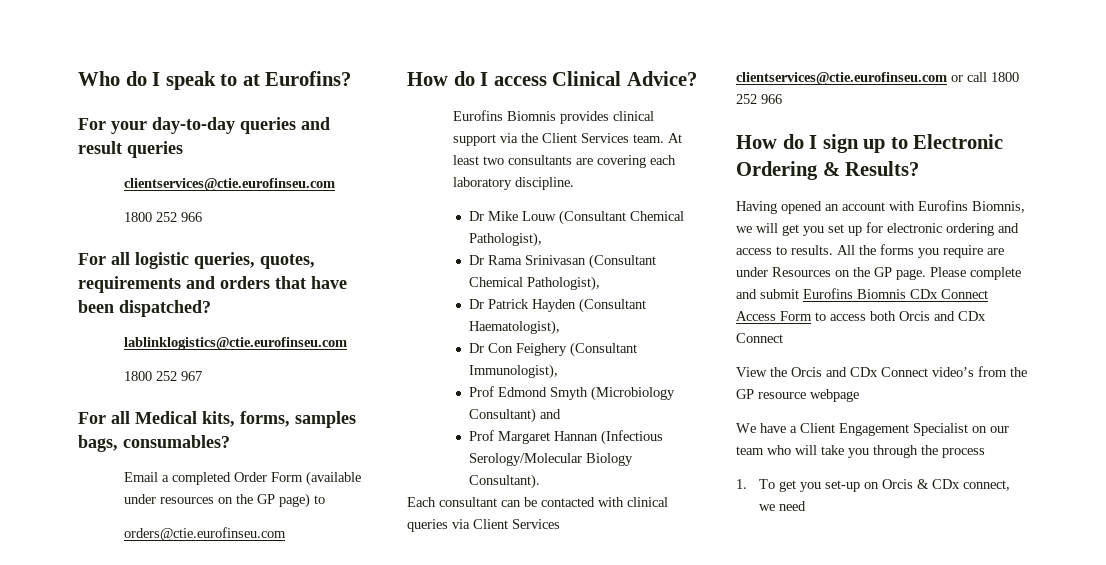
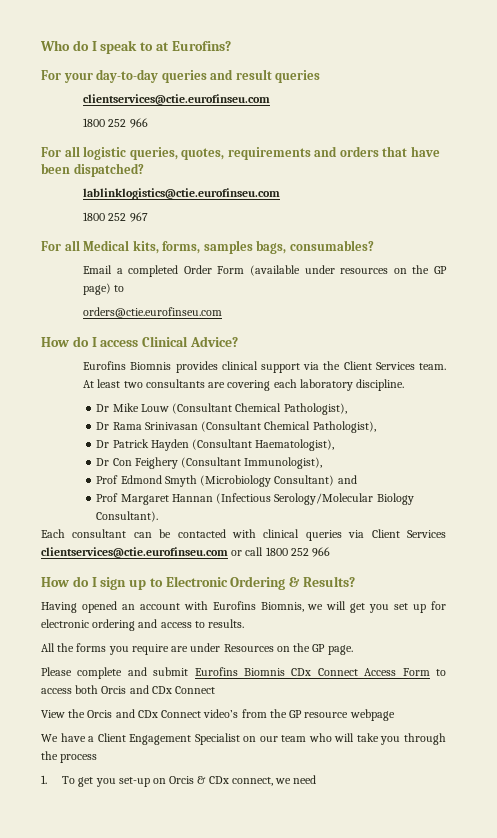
- Having opened an account with Eurofins Biomnis, we will get you set up for electronic ordering and access to results. All the forms you require are under Resources on the GP page. Please complete and submit Eurofins Biomnis CDx Connect Access Form to access both Orcis and CDx Connect
+ Having opened an account with Eurofins Biomnis, we will get you set up for electronic ordering and access to results.
+ All the forms you require are under Resources on the GP page.
+ Please complete and submit Eurofins Biomnis CDx Connect Access Form to access both Orcis and CDx Connect

